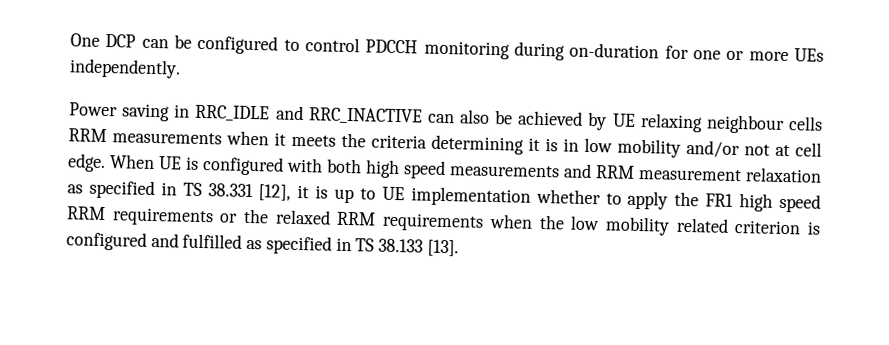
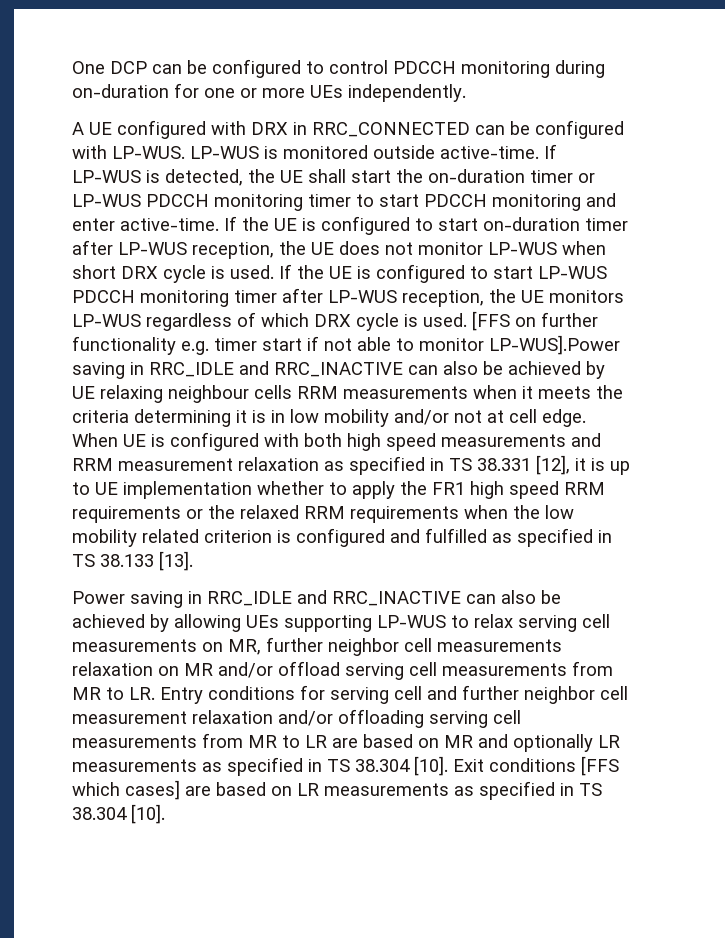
- Power saving in RRC_IDLE and RRC_INACTIVE can also be achieved by UE relaxing neighbour cells RRM measurements when it meets the criteria determining it is in low mobility and/or not at cell edge.
+ A UE configured with DRX in RRC_CONNECTED can be configured with LP-WUS. LP-WUS is monitored outside active-time. If LP-WUS is detected, the UE shall start the on-duration timer or LP-WUS PDCCH monitoring timer to start PDCCH monitoring and enter active-time. If the UE is configured to start on-duration timer after LP-WUS reception, the UE does not monitor LP-WUS when short DRX cycle is used. If the UE is configured to start LP-WUS PDCCH monitoring timer after LP-WUS reception, the UE monitors LP-WUS regardless of which DRX cycle is used. [FFS on further functionality e.g. timer start if not able to monitor LP-WUS].Power saving in RRC_IDLE and RRC_INACTIVE can also be achieved by UE relaxing neighbour cells RRM measurements when it meets the criteria determining it is in low mobility and/or not at cell edge.
+ Power saving in RRC_IDLE and RRC_INACTIVE can also be achieved by allowing UEs supporting LP-WUS to relax serving cell measurements on MR, further neighbor cell measurements relaxation on MR and/or offload serving cell measurements from MR to LR. Entry conditions for serving cell and further neighbor cell measurement relaxation and/or offloading serving cell measurements from MR to LR are based on MR and optionally LR measurements as specified in TS 38.304 [10]. Exit conditions [FFS which cases] are based on LR measurements as specified in TS 38.304 [10].

